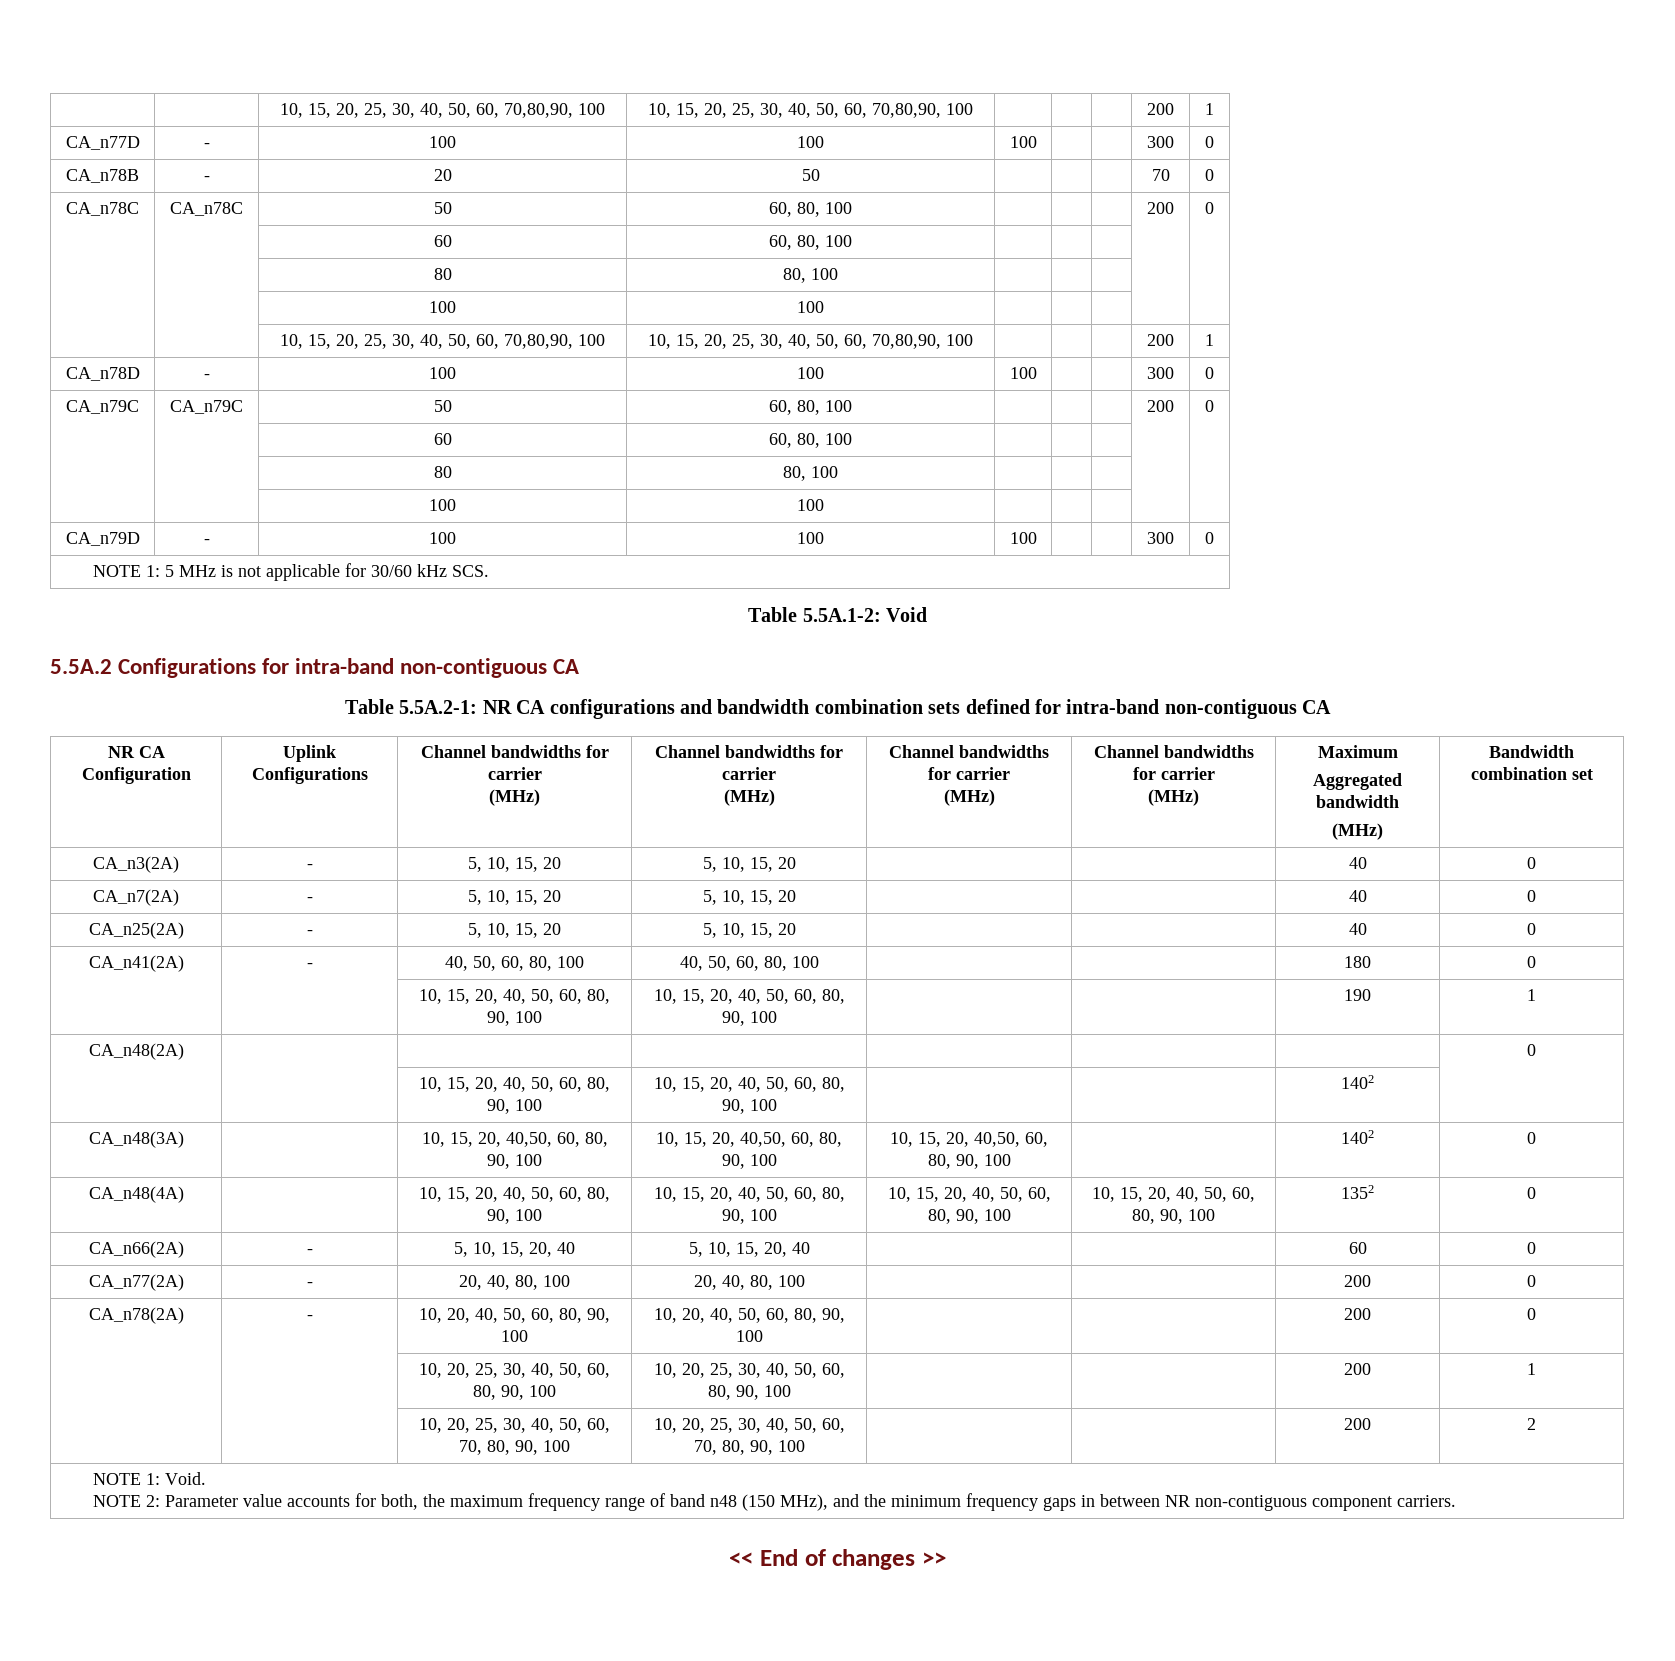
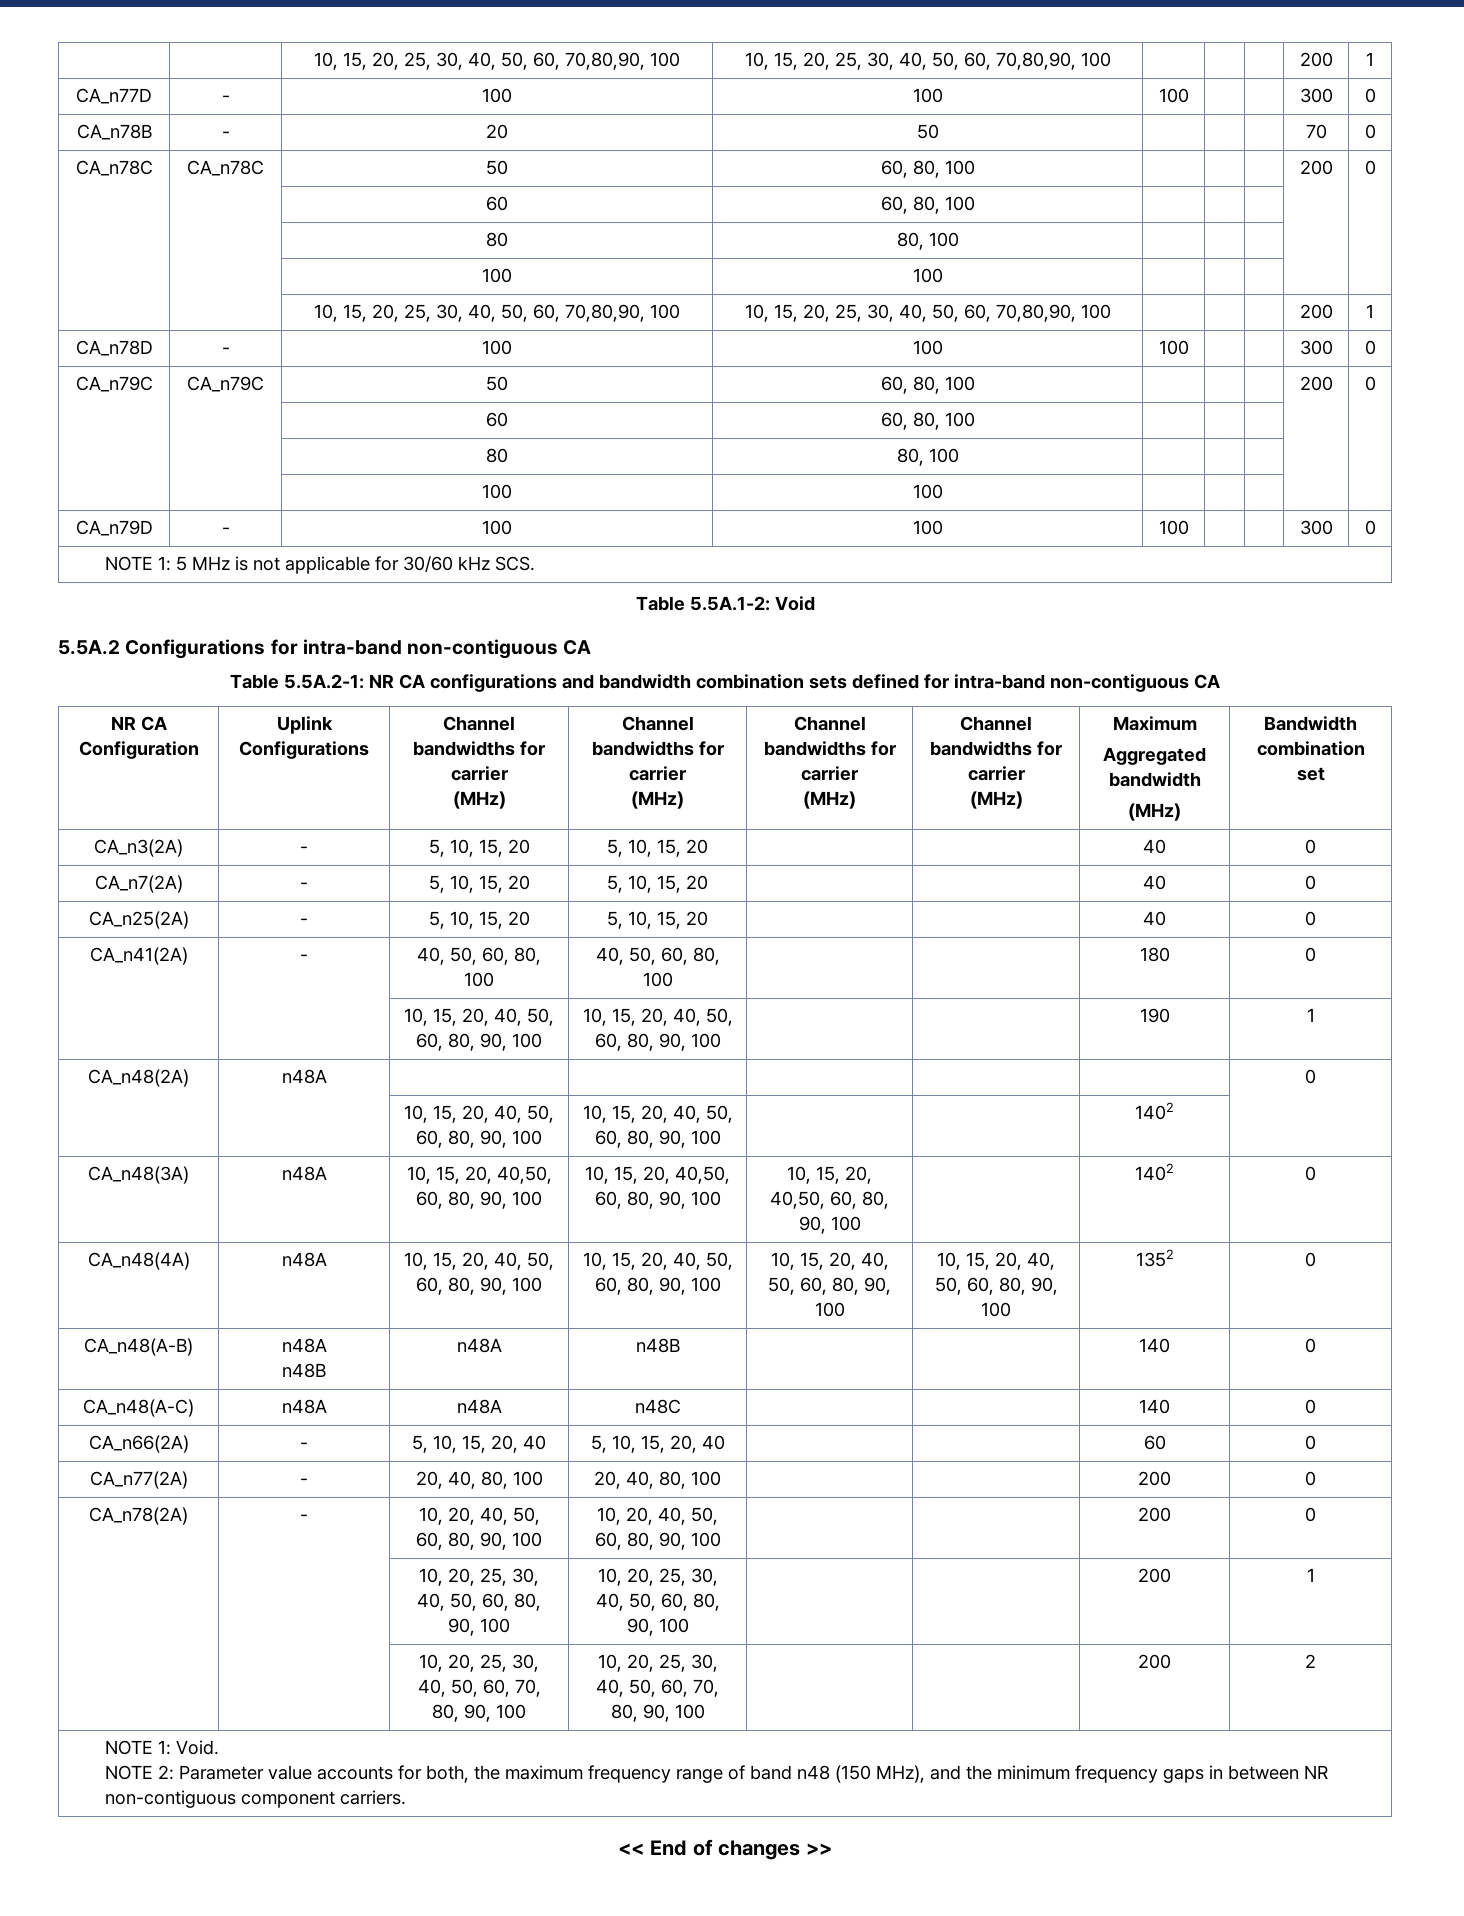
- CA_n48(2A) | | | | | | | 0
+ CA_n48(2A) | n48A | | | | | | 0
- CA_n48(3A) | | 10, 15, 20, 40,50, 60, 80, 90, 100 | 10, 15, 20, 40,50, 60, 80, 90, 100 | 10, 15, 20, 40,50, 60, 80, 90, 100 | | 1402 | 0
+ CA_n48(3A) | n48A | 10, 15, 20, 40,50, 60, 80, 90, 100 | 10, 15, 20, 40,50, 60, 80, 90, 100 | 10, 15, 20, 40,50, 60, 80, 90, 100 | | 1402 | 0
- CA_n48(4A) | | 10, 15, 20, 40, 50, 60, 80, 90, 100 | 10, 15, 20, 40, 50, 60, 80, 90, 100 | 10, 15, 20, 40, 50, 60, 80, 90, 100 | 10, 15, 20, 40, 50, 60, 80, 90, 100 | 1352 | 0
+ CA_n48(4A) | n48A | 10, 15, 20, 40, 50, 60, 80, 90, 100 | 10, 15, 20, 40, 50, 60, 80, 90, 100 | 10, 15, 20, 40, 50, 60, 80, 90, 100 | 10, 15, 20, 40, 50, 60, 80, 90, 100 | 1352 | 0
+ CA_n48(A-B) | n48A
+ n48B | n48A | n48B | | | 140 | 0
+ CA_n48(A-C) | n48A | n48A | n48C | | | 140 | 0

